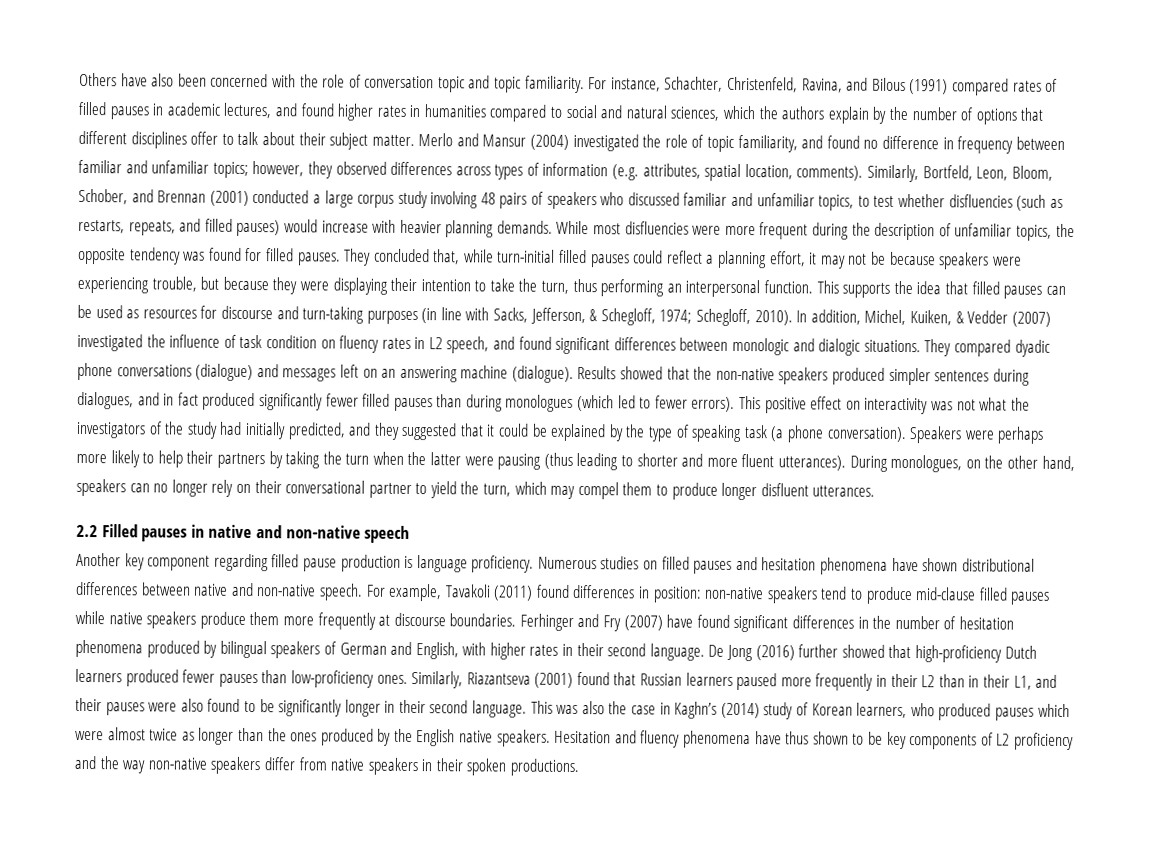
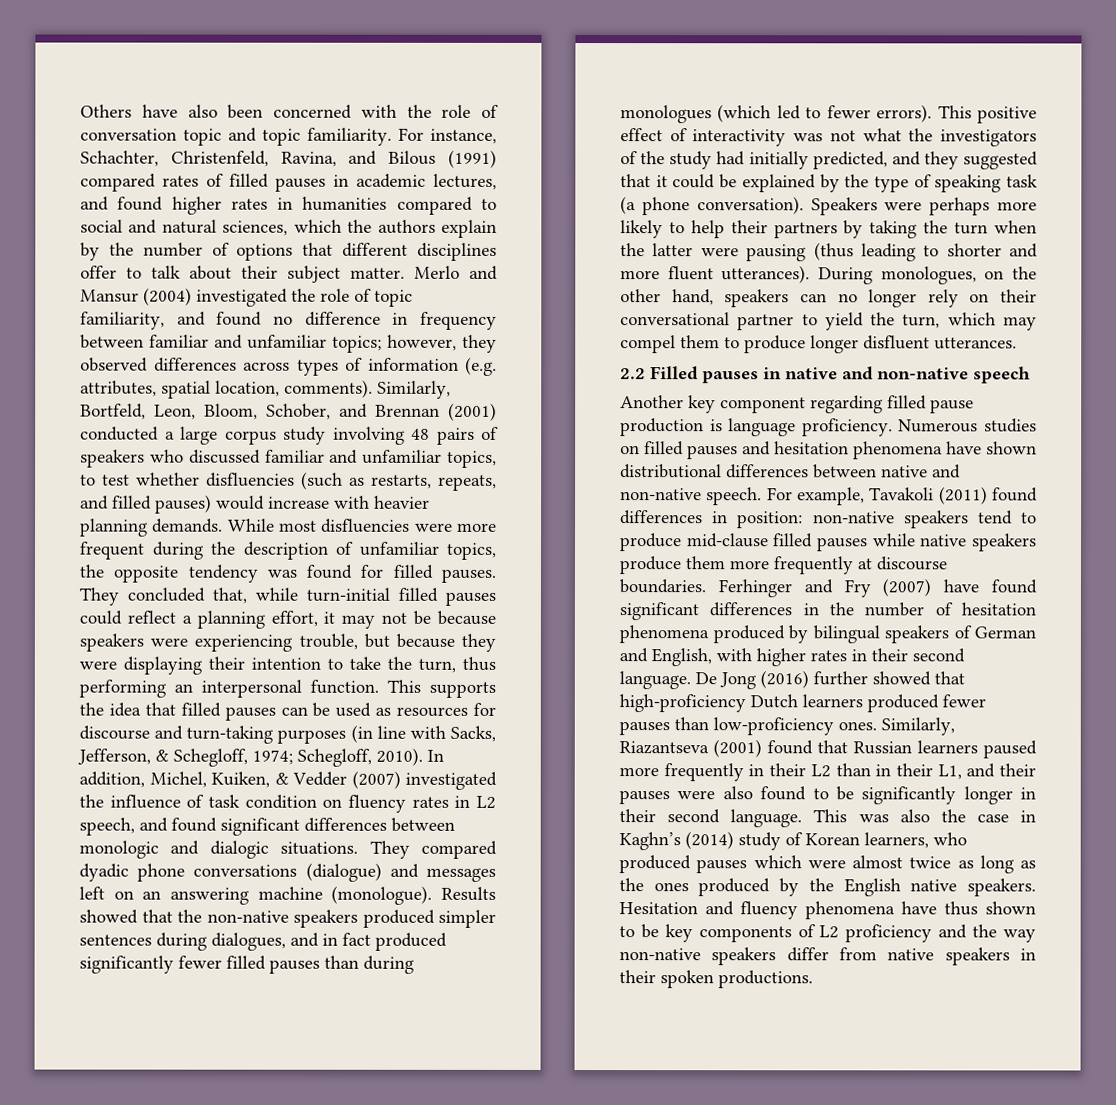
- They compared dyadic phone conversations (dialogue) and messages left on an answering machine (dialogue).
+ They compared dyadic phone conversations (dialogue) and messages left on an answering machine (monologue).
- This positive effect on interactivity was not what the investigators of the study had initially predicted, and they suggested that it could be explained by the type of speaking task (a phone conversation).
+ This positive effect of interactivity was not what the investigators of the study had initially predicted, and they suggested that it could be explained by the type of speaking task (a phone conversation).
- This was also the case in Kaghn’s (2014) study of Korean learners, who produced pauses which were almost twice as longer than the ones produced by the English native speakers.
+ This was also the case in Kaghn’s (2014) study of Korean learners, who produced pauses which were almost twice as long as the ones produced by the English native speakers.

